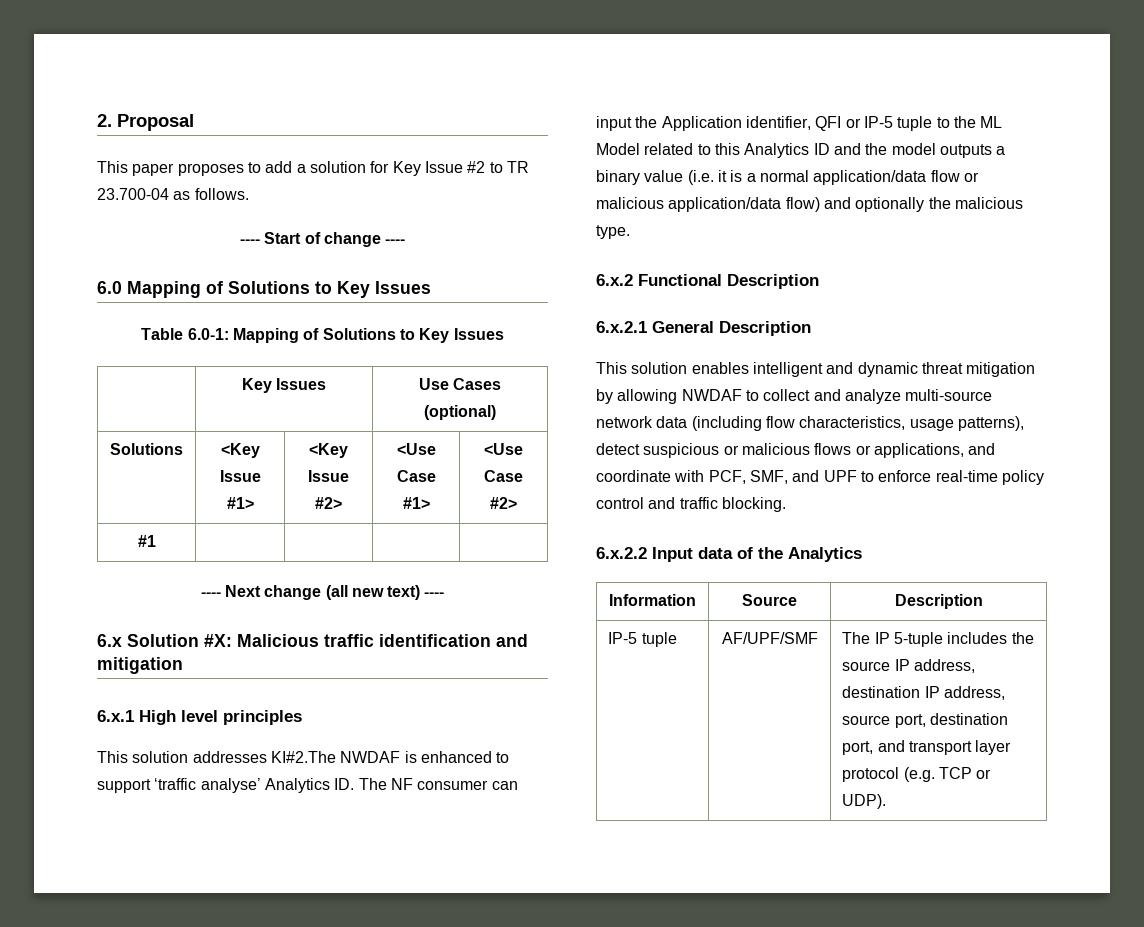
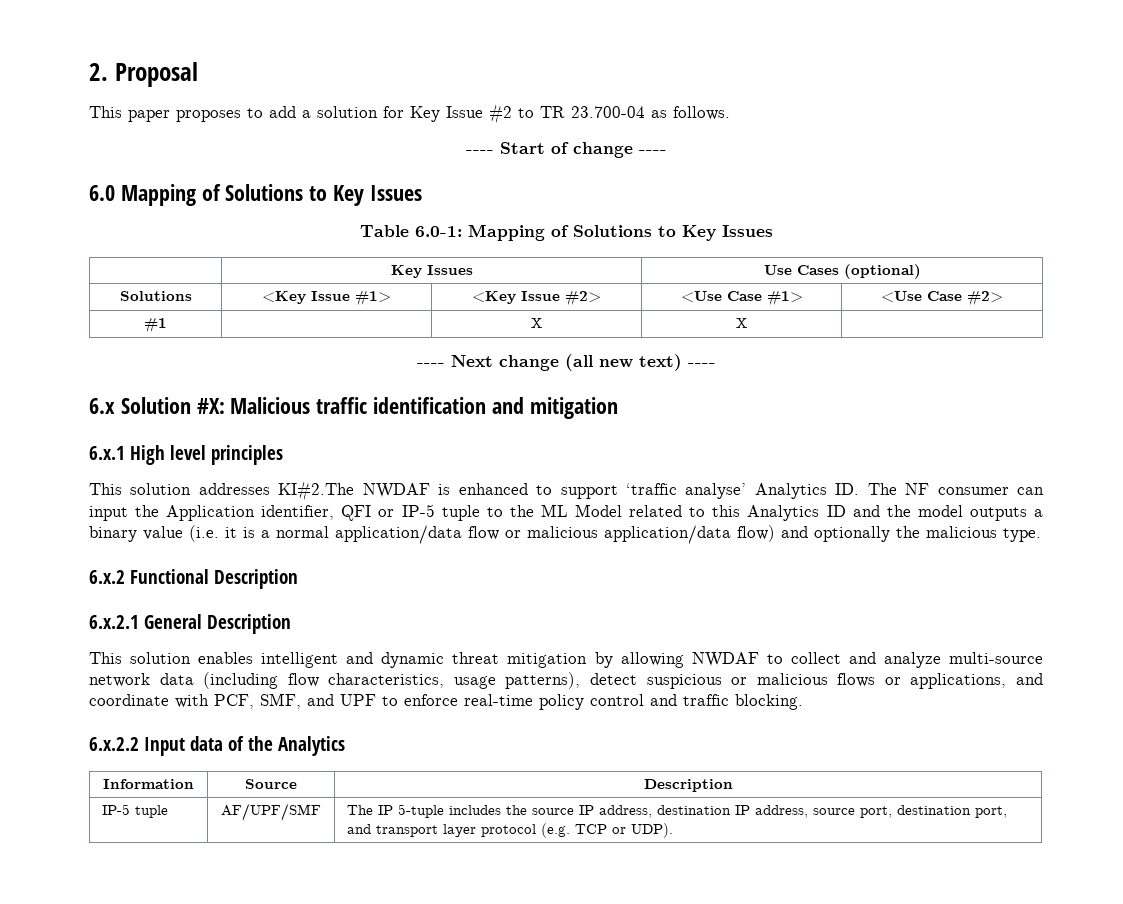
- #1 | | | |
+ #1 | | X | X |

